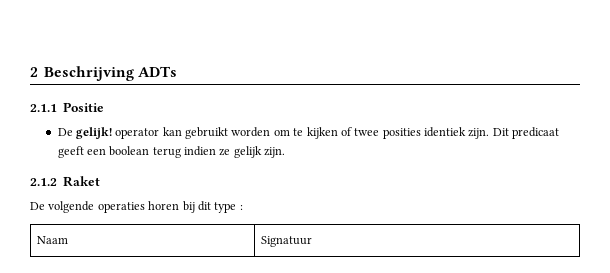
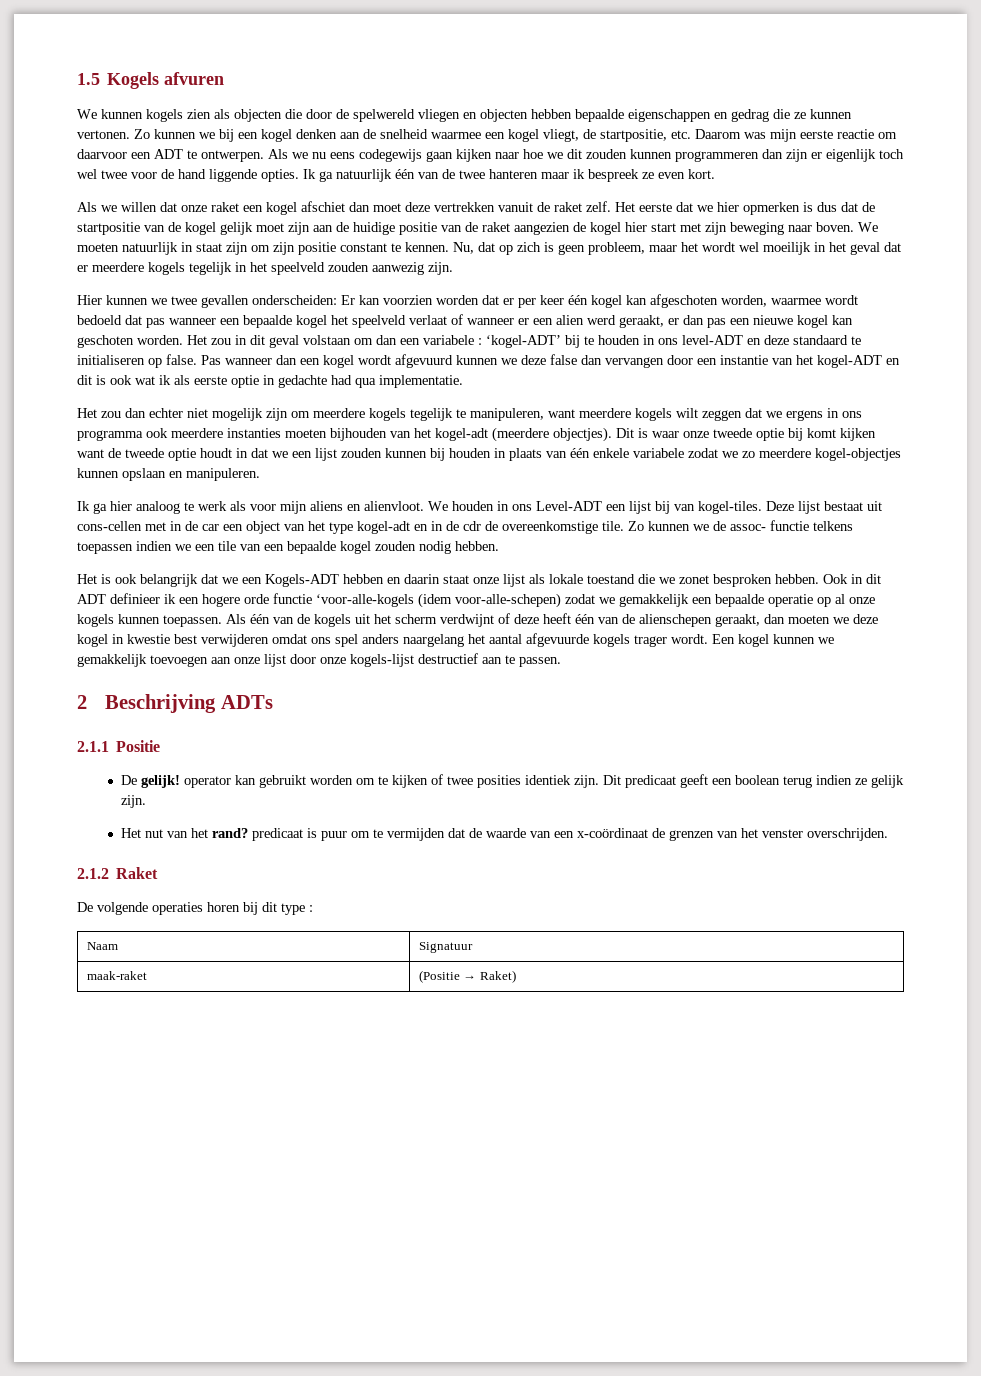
+ 1.5 Kogels afvuren
+ We kunnen kogels zien als objecten die door de spelwereld vliegen en objecten hebben bepaalde eigenschappen en gedrag die ze kunnen vertonen. Zo kunnen we bij een kogel denken aan de snelheid waarmee een kogel vliegt, de startpositie, etc. Daarom was mijn eerste reactie om daarvoor een ADT te ontwerpen. Als we nu eens codegewijs gaan kijken naar hoe we dit zouden kunnen programmeren dan zijn er eigenlijk toch wel twee voor de hand liggende opties. Ik ga natuurlijk één van de twee hanteren maar ik bespreek ze even kort.
+ Als we willen dat onze raket een kogel afschiet dan moet deze vertrekken vanuit de raket zelf. Het eerste dat we hier opmerken is dus dat de startpositie van de kogel gelijk moet zijn aan de huidige positie van de raket aangezien de kogel hier start met zijn beweging naar boven. We moeten natuurlijk in staat zijn om zijn positie constant te kennen. Nu, dat op zich is geen probleem, maar het wordt wel moeilijk in het geval dat er meerdere kogels tegelijk in het speelveld zouden aanwezig zijn.
+ Hier kunnen we twee gevallen onderscheiden: Er kan voorzien worden dat er per keer één kogel kan afgeschoten worden, waarmee wordt bedoeld dat pas wanneer een bepaalde kogel het speelveld verlaat of wanneer er een alien werd geraakt, er dan pas een nieuwe kogel kan geschoten worden. Het zou in dit geval volstaan om dan een variabele : ‘kogel-ADT’ bij te houden in ons level-ADT en deze standaard te initialiseren op false. Pas wanneer dan een kogel wordt afgevuurd kunnen we deze false dan vervangen door een instantie van het kogel-ADT en dit is ook wat ik als eerste optie in gedachte had qua implementatie.
+ Het zou dan echter niet mogelijk zijn om meerdere kogels tegelijk te manipuleren, want meerdere kogels wilt zeggen dat we ergens in ons programma ook meerdere instanties moeten bijhouden van het kogel-adt (meerdere objectjes). Dit is waar onze tweede optie bij komt kijken want de tweede optie houdt in dat we een lijst zouden kunnen bij houden in plaats van één enkele variabele zodat we zo meerdere kogel-objectjes kunnen opslaan en manipuleren.
+ Ik ga hier analoog te werk als voor mijn aliens en alienvloot. We houden in ons Level-ADT een lijst bij van kogel-tiles. Deze lijst bestaat uit cons-cellen met in de car een object van het type kogel-adt en in de cdr de overeenkomstige tile. Zo kunnen we de assoc- functie telkens toepassen indien we een tile van een bepaalde kogel zouden nodig hebben.
+ Het is ook belangrijk dat we een Kogels-ADT hebben en daarin staat onze lijst als lokale toestand die we zonet besproken hebben. Ook in dit ADT definieer ik een hogere orde functie ‘voor-alle-kogels (idem voor-alle-schepen) zodat we gemakkelijk een bepaalde operatie op al onze kogels kunnen toepassen. Als één van de kogels uit het scherm verdwijnt of deze heeft één van de alienschepen geraakt, dan moeten we deze kogel in kwestie best verwijderen omdat ons spel anders naargelang het aantal afgevuurde kogels trager wordt. Een kogel kunnen we gemakkelijk toevoegen aan onze lijst door onze kogels-lijst destructief aan te passen.
+ Het nut van het rand? predicaat is puur om te vermijden dat de waarde van een x-coördinaat de grenzen van het venster overschrijden.
+ maak-raket | (Positie → Raket)

